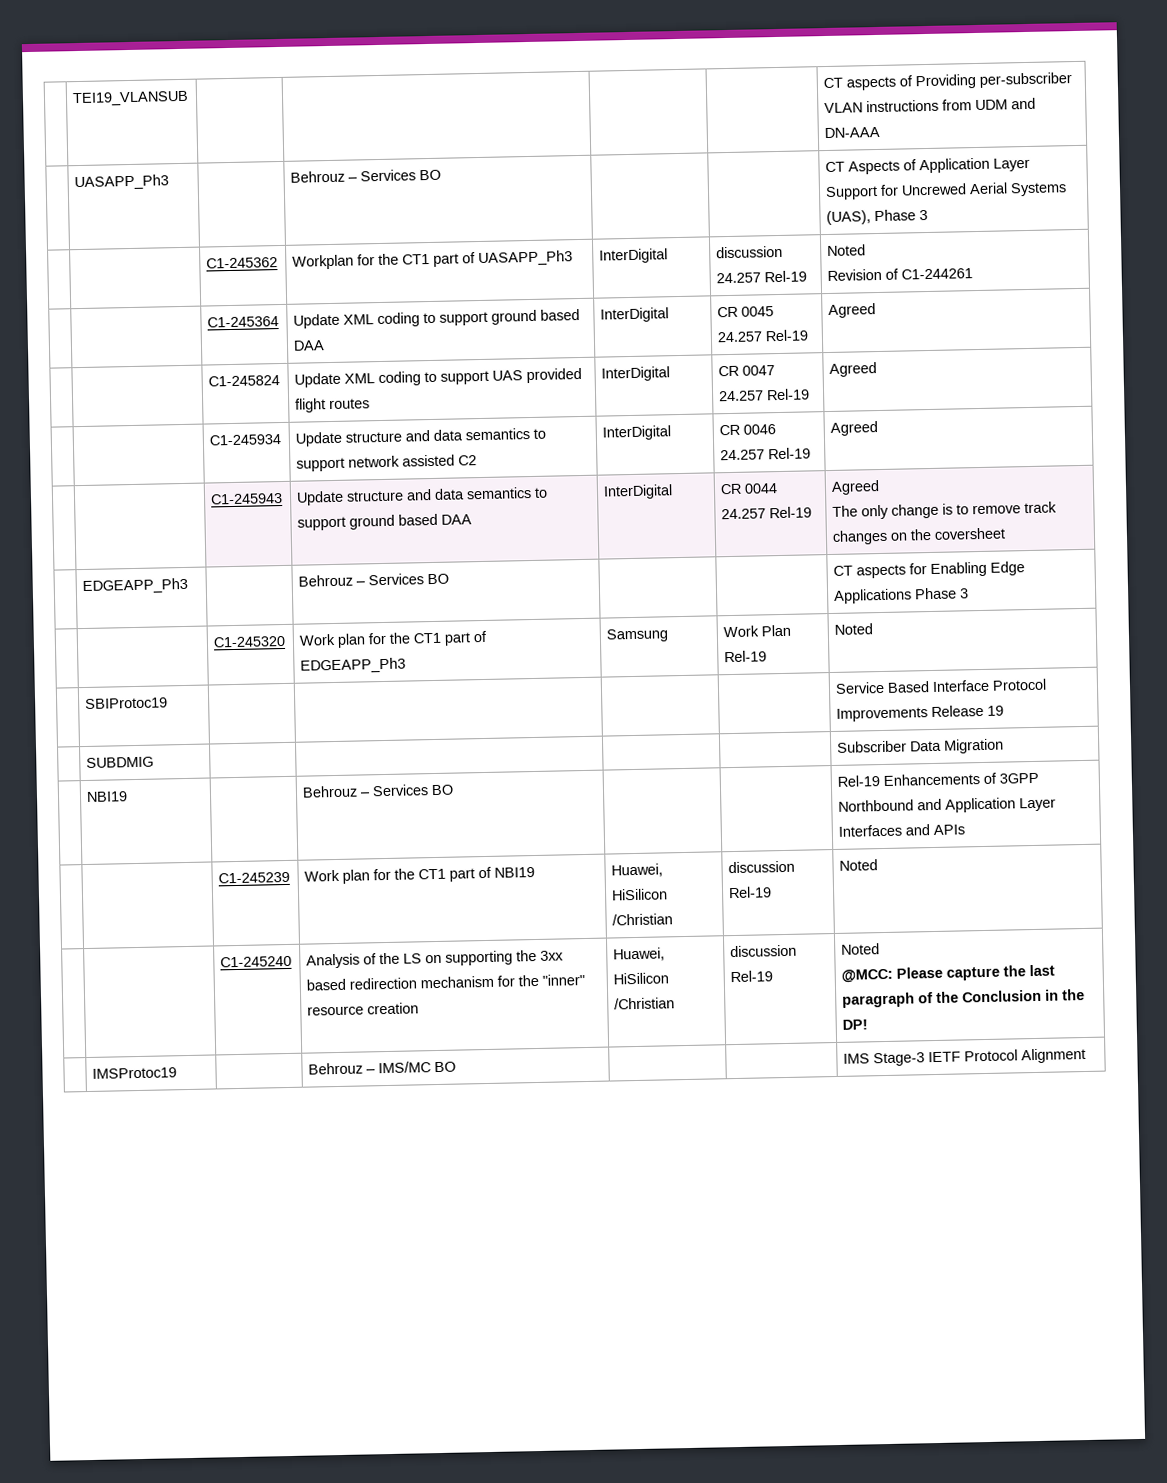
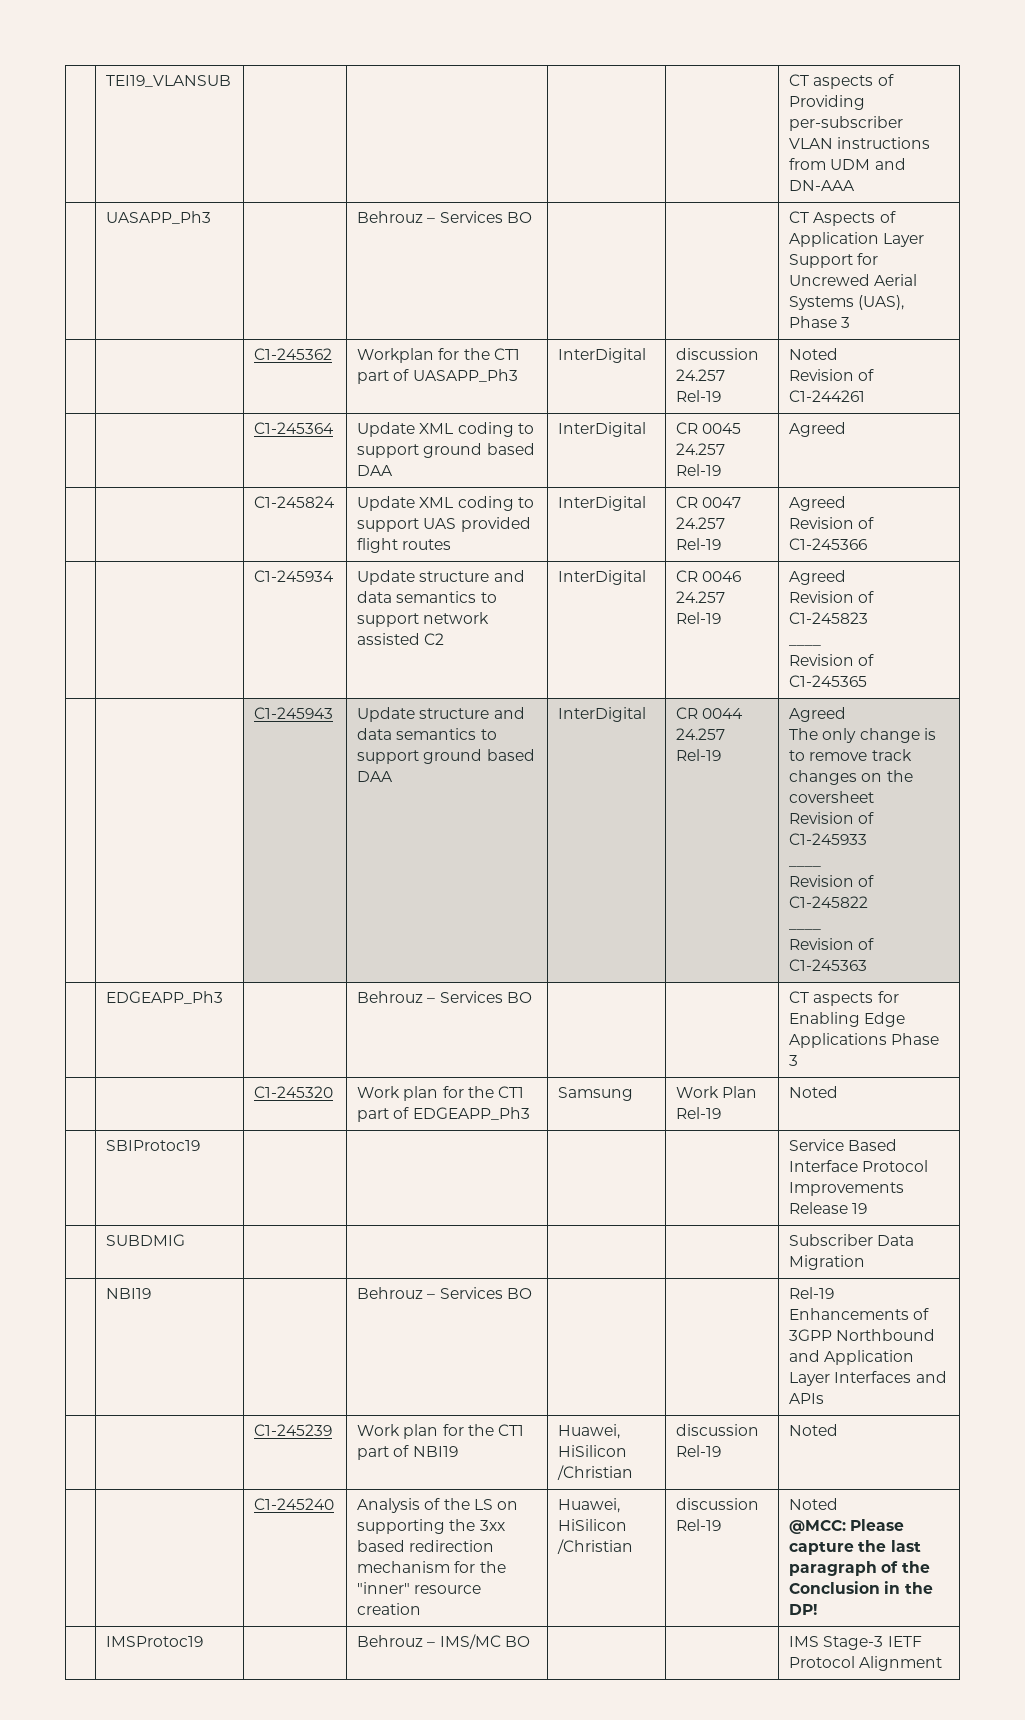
  | | C1-245824 | Update XML coding to support UAS provided flight routes | InterDigital | CR 0047 24.257 Rel-19 | Agreed
+ Revision of C1-245366
  | | C1-245934 | Update structure and data semantics to support network assisted C2 | InterDigital | CR 0046 24.257 Rel-19 | Agreed
+ Revision of C1-245823
+ ____
+ Revision of C1-245365
  | | C1-245943 | Update structure and data semantics to support ground based DAA | InterDigital | CR 0044 24.257 Rel-19 | Agreed
  The only change is to remove track changes on the coversheet
+ Revision of C1-245933
+ ____
+ Revision of C1-245822
+ ____
+ Revision of C1-245363

